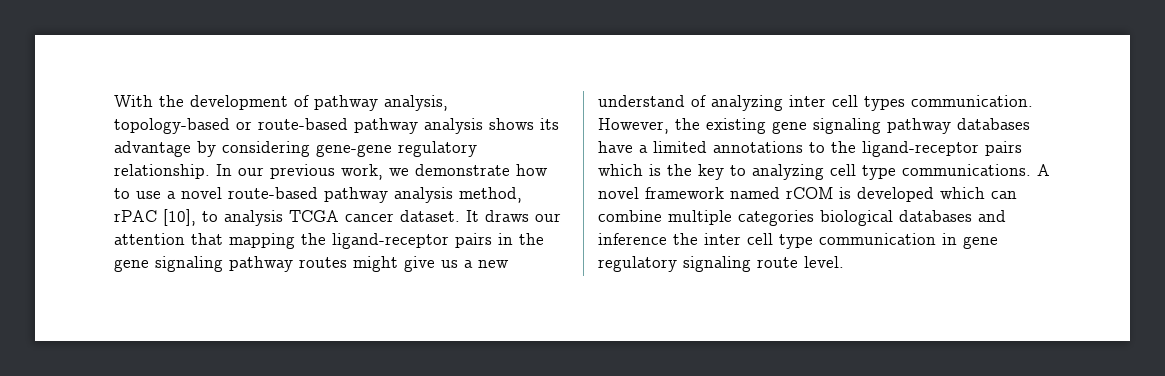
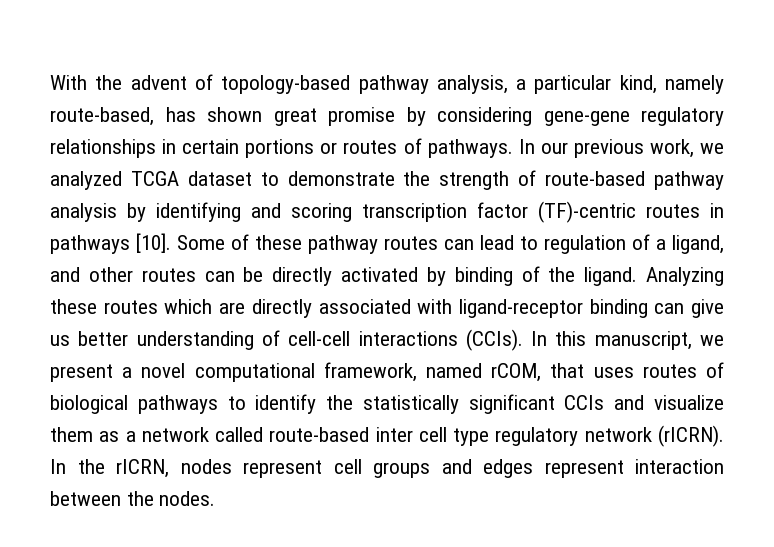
- With the development of pathway analysis, topology-based or route-based pathway analysis shows its advantage by considering gene-gene regulatory relationship.
+ With the advent of topology-based pathway analysis, a particular kind, namely route-based, has shown great promise by considering gene-gene regulatory relationships in certain portions or routes of pathways.
- In our previous work, we demonstrate how to use a novel route-based pathway analysis method, rPAC [10], to analysis TCGA cancer dataset. It draws our attention that mapping the ligand-receptor pairs in the gene signaling pathway routes might give us a new understand of analyzing inter cell types communication. However, the existing gene signaling pathway databases have a limited annotations to the ligand-receptor pairs which is the key to analyzing cell type communications. A novel framework named rCOM is developed which can combine multiple categories biological databases and inference the inter cell type communication in gene regulatory signaling route level.
+ In our previous work, we analyzed TCGA dataset to demonstrate the strength of route-based pathway analysis by identifying and scoring transcription factor (TF)-centric routes in pathways [10]. Some of these pathway routes can lead to regulation of a ligand, and other routes can be directly activated by binding of the ligand. Analyzing these routes which are directly associated with ligand-receptor binding can give us better understanding of cell-cell interactions (CCIs). In this manuscript, we present a novel computational framework, named rCOM, that uses routes of biological pathways to identify the statistically significant CCIs and visualize them as a network called route-based inter cell type regulatory network (rICRN). In the rICRN, nodes represent cell groups and edges represent interaction between the nodes.

